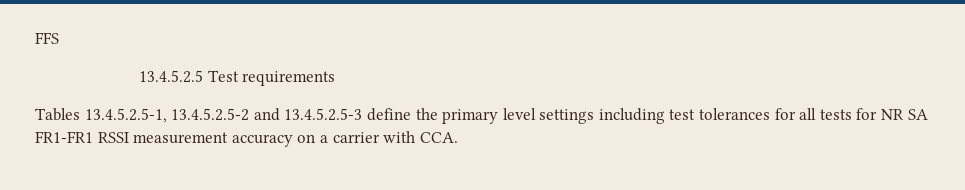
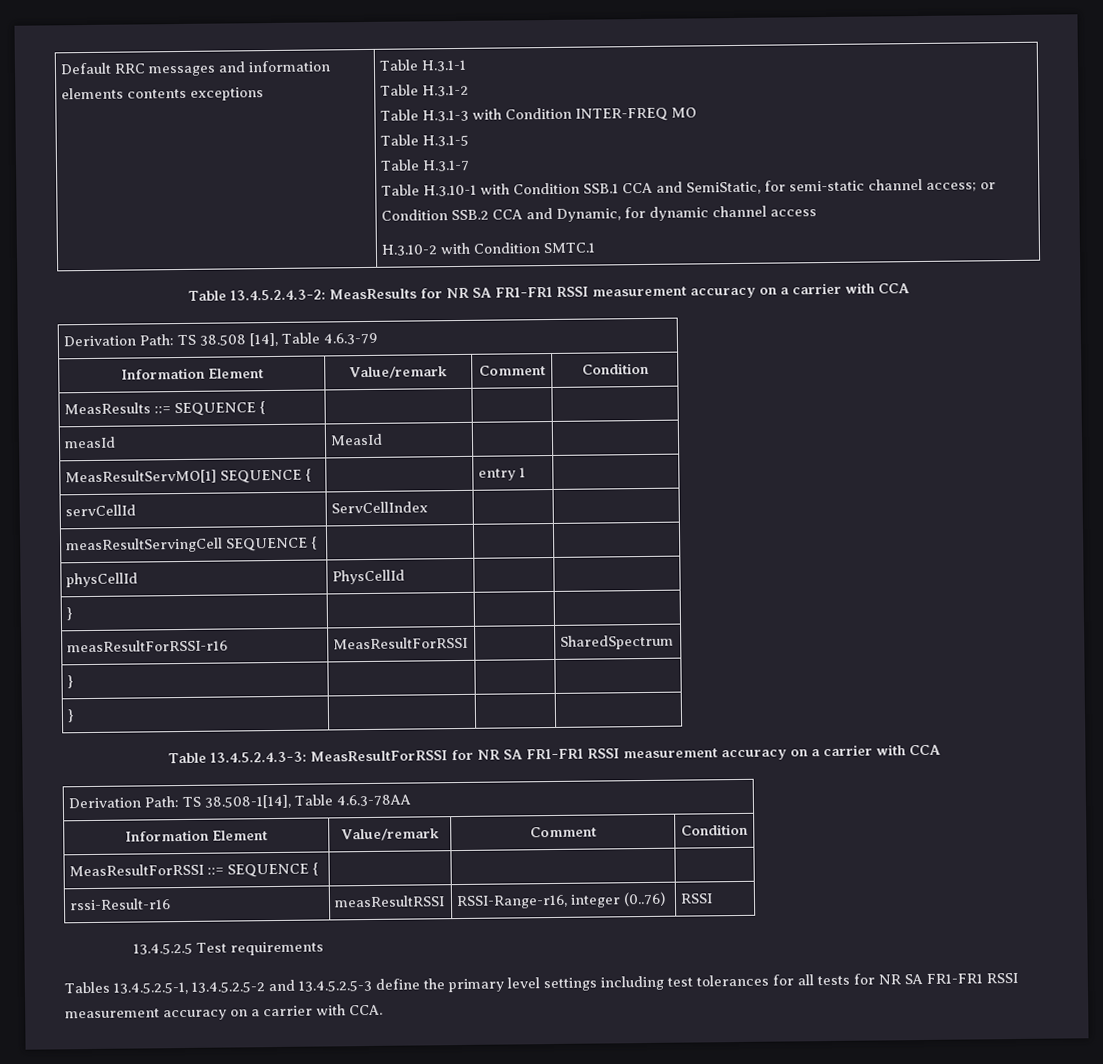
- FFS
+ Default RRC messages and information elements contents exceptions | Table H.3.1-1
+ Table H.3.1-2
+ Table H.3.1-3 with Condition INTER-FREQ MO
+ Table H.3.1-5
+ Table H.3.1-7
+ Table H.3.10-1 with Condition SSB.1 CCA and SemiStatic, for semi-static channel access; or Condition SSB.2 CCA and Dynamic, for dynamic channel access
+ H.3.10-2 with Condition SMTC.1
+ Table 13.4.5.2.4.3-2: MeasResults for NR SA FR1-FR1 RSSI measurement accuracy on a carrier with CCA
+ Derivation Path: TS 38.508 [14], Table 4.6.3-79
+ Information Element | Value/remark | Comment | Condition
+ MeasResults ::= SEQUENCE { | | |
+ measId | MeasId | |
+ MeasResultServMO[1] SEQUENCE { | | entry 1 |
+ servCellId | ServCellIndex | |
+ measResultServingCell SEQUENCE { | | |
+ physCellId | PhysCellId | |
+ } | | |
+ measResultForRSSI-r16 | MeasResultForRSSI | | SharedSpectrum
+ } | | |
+ } | | |
+ Table 13.4.5.2.4.3-3: MeasResultForRSSI for NR SA FR1-FR1 RSSI measurement accuracy on a carrier with CCA
+ Derivation Path: TS 38.508-1[14], Table 4.6.3-78AA
+ Information Element | Value/remark | Comment | Condition
+ MeasResultForRSSI ::= SEQUENCE { | | |
+ rssi-Result-r16 | measResultRSSI | RSSI-Range-r16, integer (0..76) | RSSI

